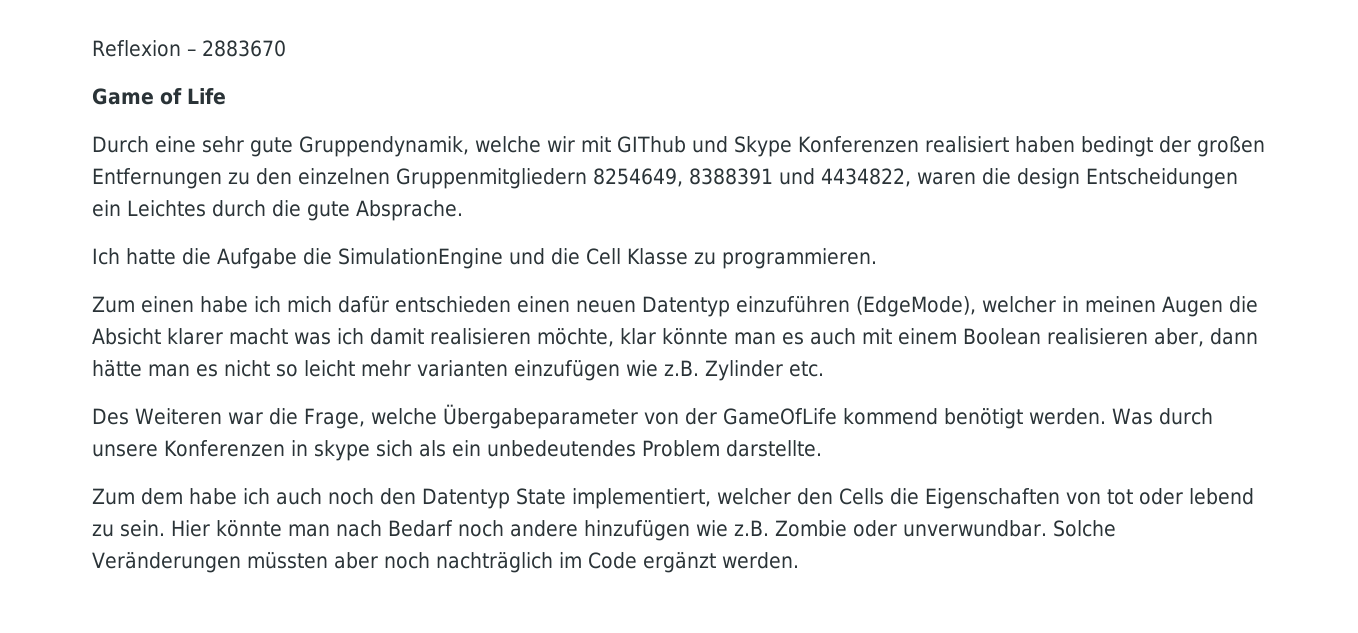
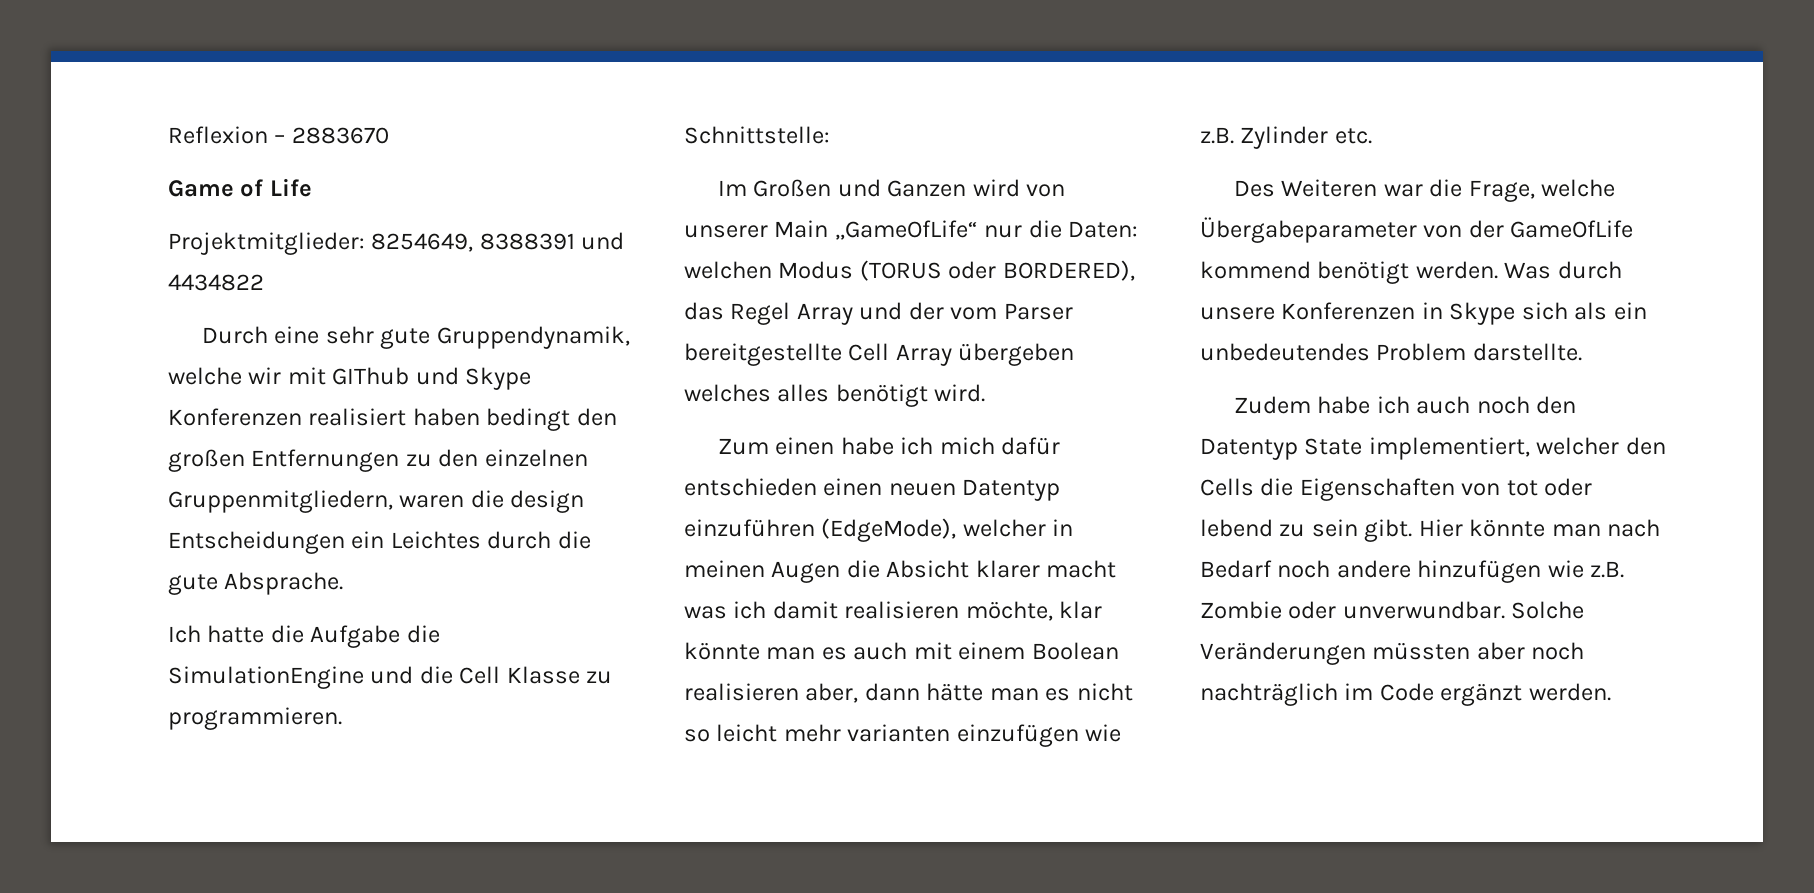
+ Projektmitglieder: 8254649, 8388391 und 4434822
- Durch eine sehr gute Gruppendynamik, welche wir mit GIThub und Skype Konferenzen realisiert haben bedingt der großen Entfernungen zu den einzelnen Gruppenmitgliedern 8254649, 8388391 und 4434822, waren die design Entscheidungen ein Leichtes durch die gute Absprache.
+ Durch eine sehr gute Gruppendynamik, welche wir mit GIThub und Skype Konferenzen realisiert haben bedingt den großen Entfernungen zu den einzelnen Gruppenmitgliedern, waren die design Entscheidungen ein Leichtes durch die gute Absprache.
+ Schnittstelle:
+ Im Großen und Ganzen wird von unserer Main „GameOfLife“ nur die Daten: welchen Modus (TORUS oder BORDERED), das Regel Array und der vom Parser bereitgestellte Cell Array übergeben welches alles benötigt wird.
- Was durch unsere Konferenzen in skype sich als ein unbedeutendes Problem darstellte.
+ Was durch unsere Konferenzen in Skype sich als ein unbedeutendes Problem darstellte.
- Zum dem habe ich auch noch den Datentyp State implementiert, welcher den Cells die Eigenschaften von tot oder lebend zu sein.
+ Zudem habe ich auch noch den Datentyp State implementiert, welcher den Cells die Eigenschaften von tot oder lebend zu sein gibt.

